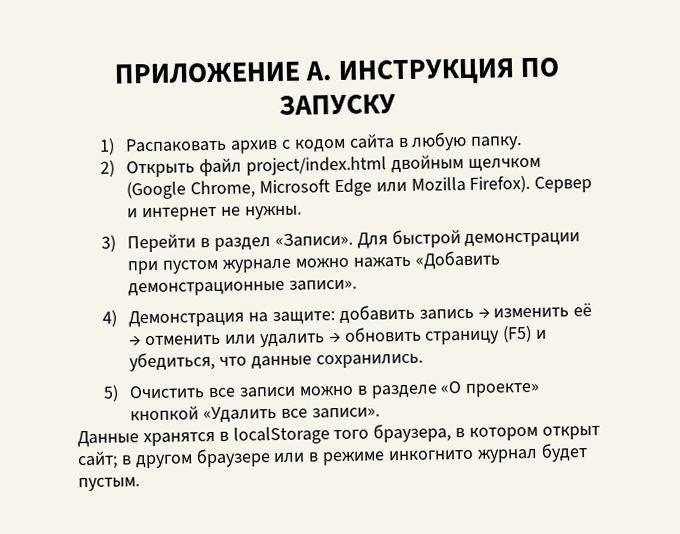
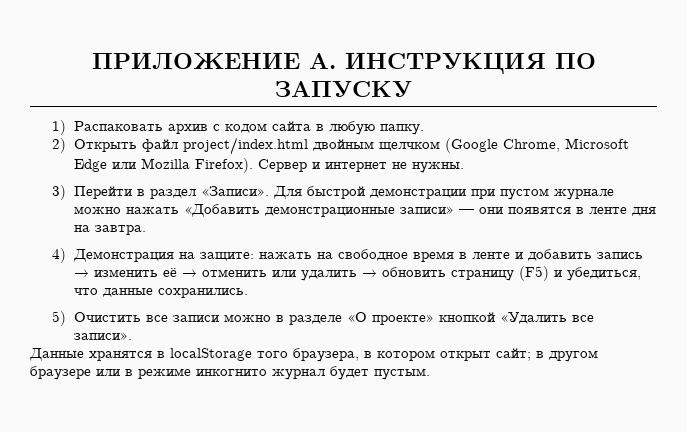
- Для быстрой демонстрации при пустом журнале можно нажать «Добавить демонстрационные записи».
- 4) Демонстрация на защите: добавить запись → изменить её → отменить или удалить → обновить страницу (F5) и убедиться, что данные сохранились.
+ Для быстрой демонстрации при пустом журнале можно нажать «Добавить демонстрационные записи» — они появятся в ленте дня на завтра.
+ 4) Демонстрация на защите: нажать на свободное время в ленте и добавить запись → изменить её → отменить или удалить → обновить страницу (F5) и убедиться, что данные сохранились.

